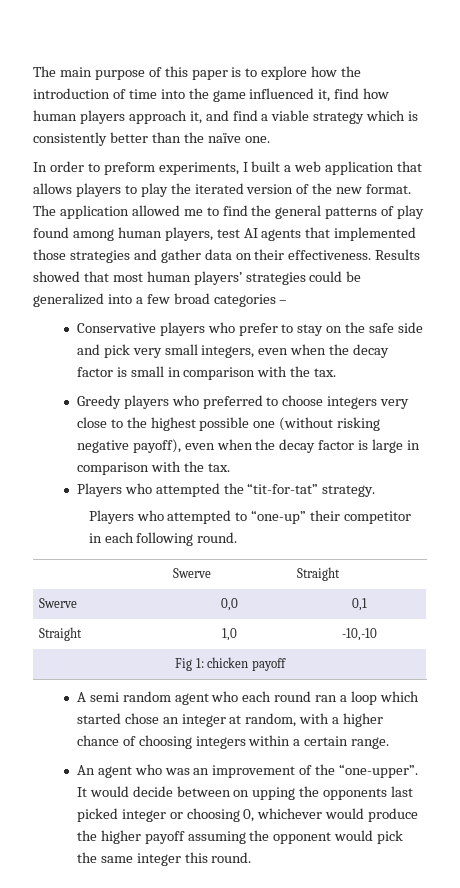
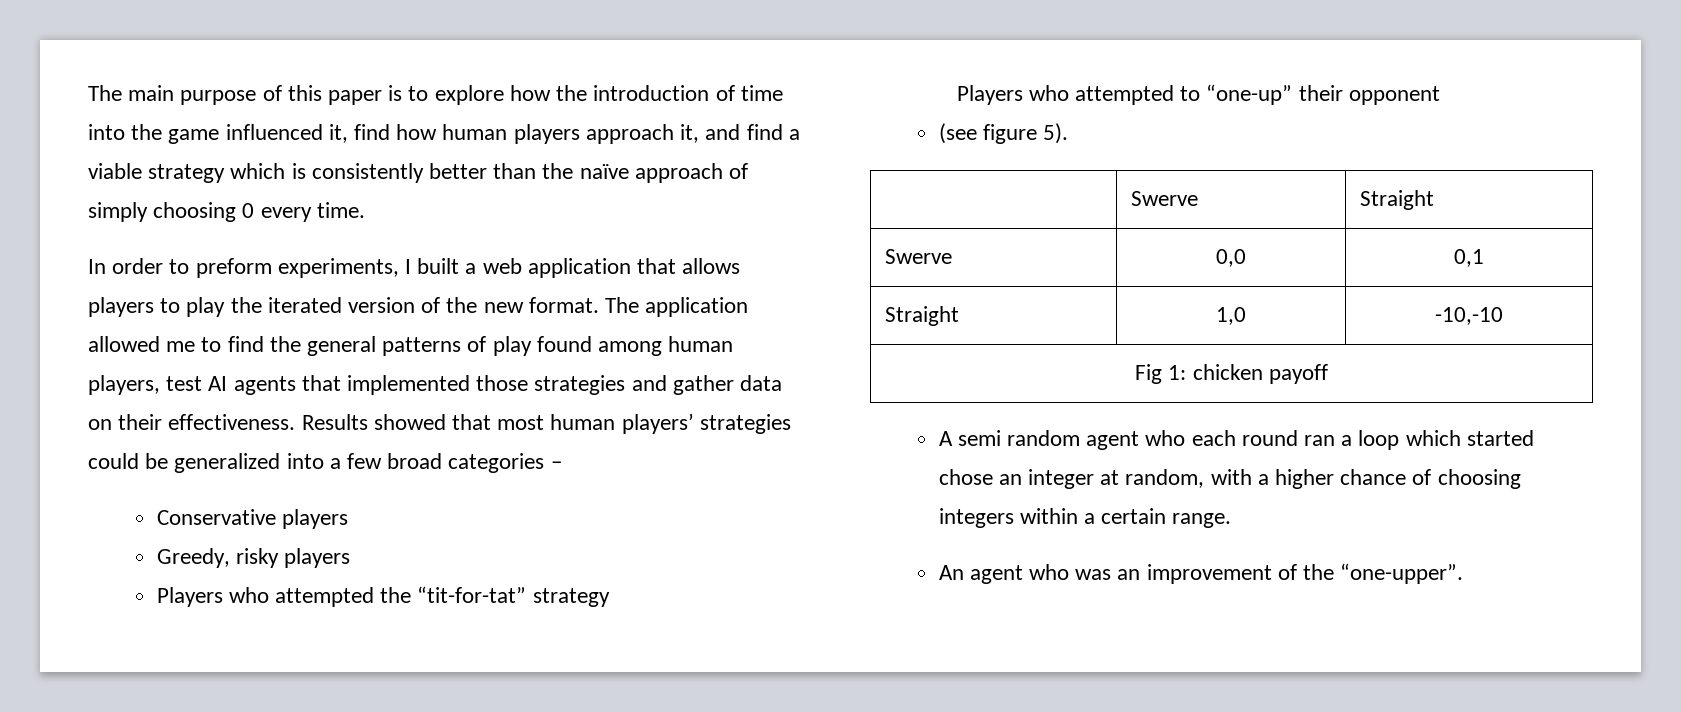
- The main purpose of this paper is to explore how the introduction of time into the game influenced it, find how human players approach it, and find a viable strategy which is consistently better than the naïve one.
+ The main purpose of this paper is to explore how the introduction of time into the game influenced it, find how human players approach it, and find a viable strategy which is consistently better than the naïve approach of simply choosing 0 every time.
- Conservative players who prefer to stay on the safe side and pick very small integers, even when the decay factor is small in comparison with the tax.
- Greedy players who preferred to choose integers very close to the highest possible one (without risking negative payoff), even when the decay factor is large in comparison with the tax.
+ Conservative players
+ Greedy, risky players
- Players who attempted the “tit-for-tat” strategy.
+ Players who attempted the “tit-for-tat” strategy
- Players who attempted to “one-up” their competitor in each following round.
+ Players who attempted to “one-up” their opponent
+ (see figure 5).
- It would decide between on upping the opponents last picked integer or choosing 0, whichever would produce the higher payoff assuming the opponent would pick the same integer this round.

